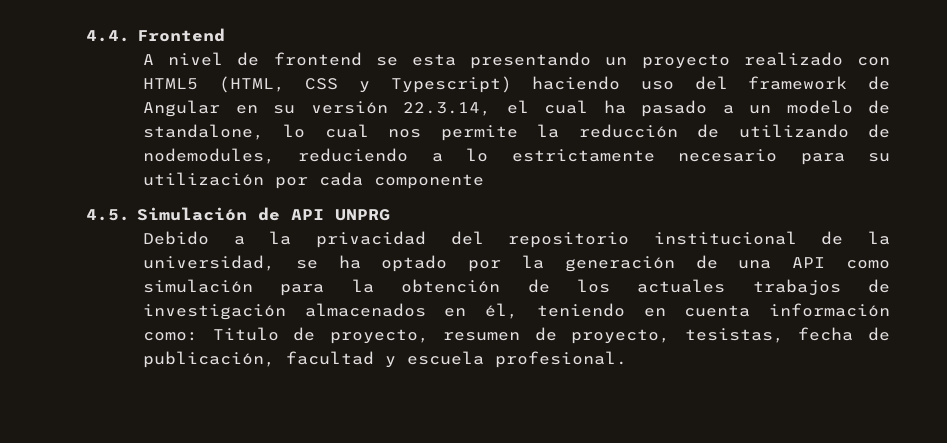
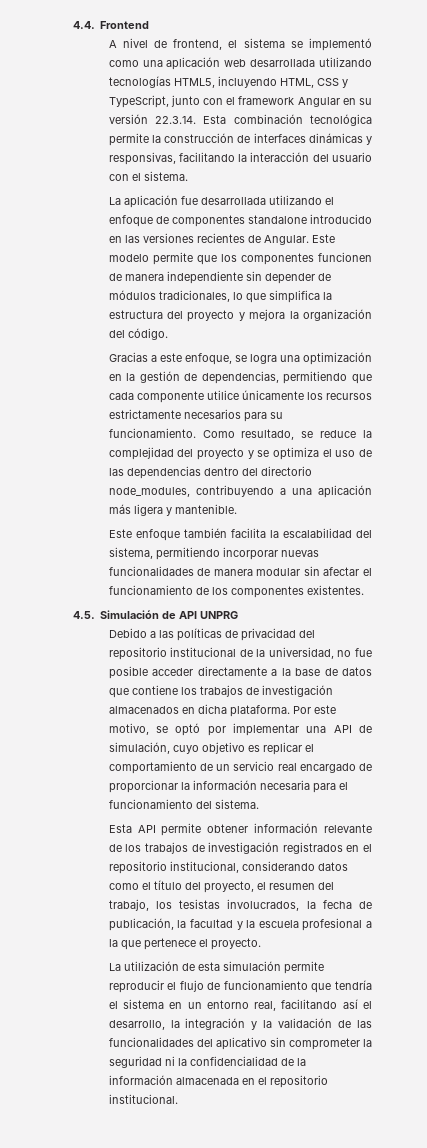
- A nivel de frontend se esta presentando un proyecto realizado con HTML5 (HTML, CSS y Typescript) haciendo uso del framework de Angular en su versión 22.3.14, el cual ha pasado a un modelo de standalone, lo cual nos permite la reducción de utilizando de nodemodules, reduciendo a lo estrictamente necesario para su utilización por cada componente
+ A nivel de frontend, el sistema se implementó como una aplicación web desarrollada utilizando tecnologías HTML5, incluyendo HTML, CSS y TypeScript, junto con el framework Angular en su versión 22.3.14. Esta combinación tecnológica permite la construcción de interfaces dinámicas y responsivas, facilitando la interacción del usuario con el sistema.
+ La aplicación fue desarrollada utilizando el enfoque de componentes standalone introducido en las versiones recientes de Angular. Este modelo permite que los componentes funcionen de manera independiente sin depender de módulos tradicionales, lo que simplifica la estructura del proyecto y mejora la organización del código.
+ Gracias a este enfoque, se logra una optimización en la gestión de dependencias, permitiendo que cada componente utilice únicamente los recursos estrictamente necesarios para su funcionamiento. Como resultado, se reduce la complejidad del proyecto y se optimiza el uso de las dependencias dentro del directorio node_modules, contribuyendo a una aplicación más ligera y mantenible.
+ Este enfoque también facilita la escalabilidad del sistema, permitiendo incorporar nuevas funcionalidades de manera modular sin afectar el funcionamiento de los componentes existentes.
- Debido a la privacidad del repositorio institucional de la universidad, se ha optado por la generación de una API como simulación para la obtención de los actuales trabajos de investigación almacenados en él, teniendo en cuenta información como: Titulo de proyecto, resumen de proyecto, tesistas, fecha de publicación, facultad y escuela profesional.
+ Debido a las políticas de privacidad del repositorio institucional de la universidad, no fue posible acceder directamente a la base de datos que contiene los trabajos de investigación almacenados en dicha plataforma. Por este motivo, se optó por implementar una API de simulación, cuyo objetivo es replicar el comportamiento de un servicio real encargado de proporcionar la información necesaria para el funcionamiento del sistema.
+ Esta API permite obtener información relevante de los trabajos de investigación registrados en el repositorio institucional, considerando datos como el título del proyecto, el resumen del trabajo, los tesistas involucrados, la fecha de publicación, la facultad y la escuela profesional a la que pertenece el proyecto.
+ La utilización de esta simulación permite reproducir el flujo de funcionamiento que tendría el sistema en un entorno real, facilitando así el desarrollo, la integración y la validación de las funcionalidades del aplicativo sin comprometer la seguridad ni la confidencialidad de la información almacenada en el repositorio institucional.

